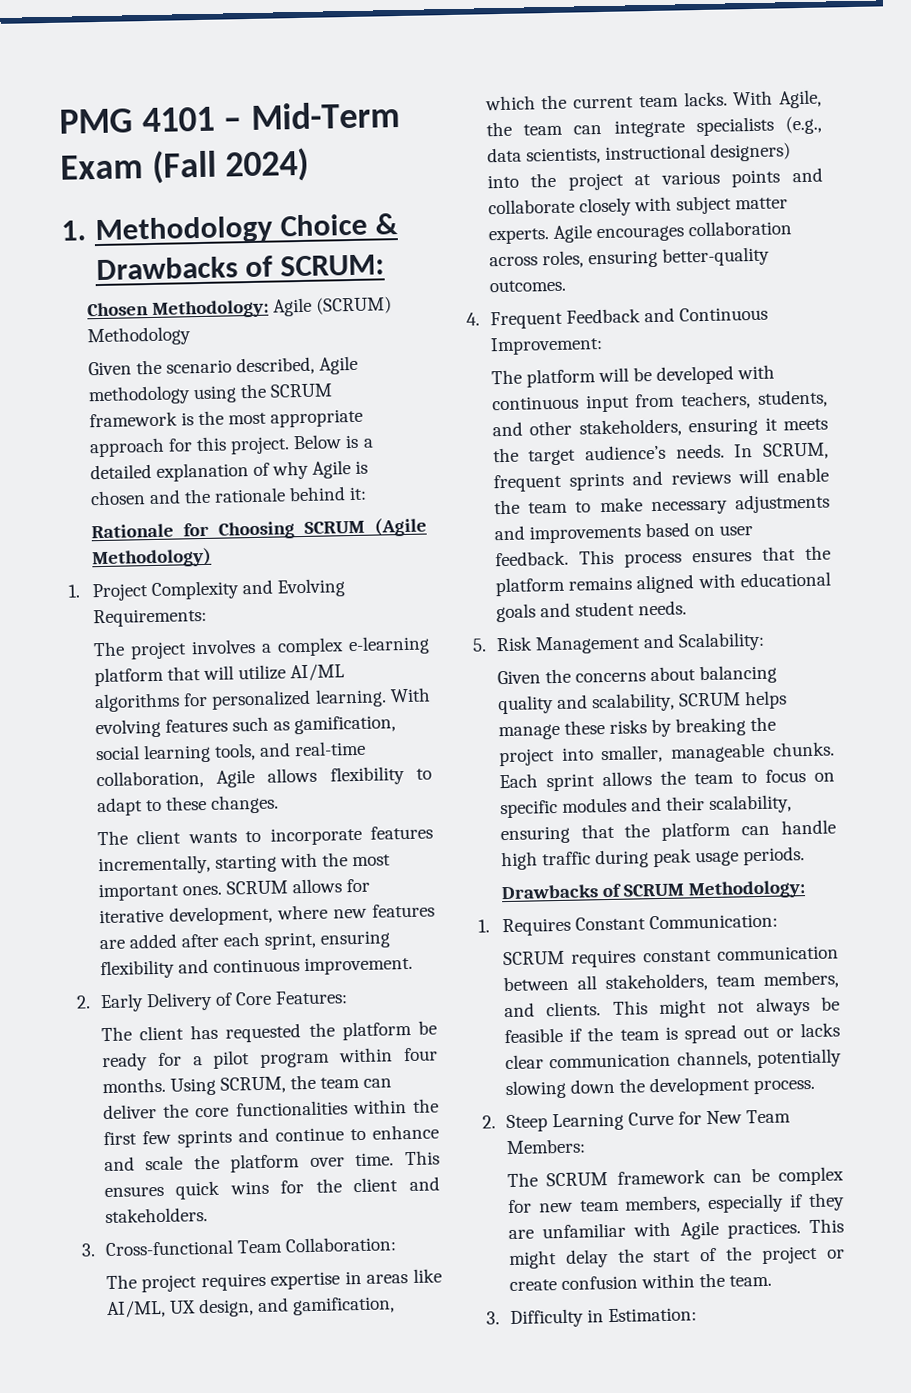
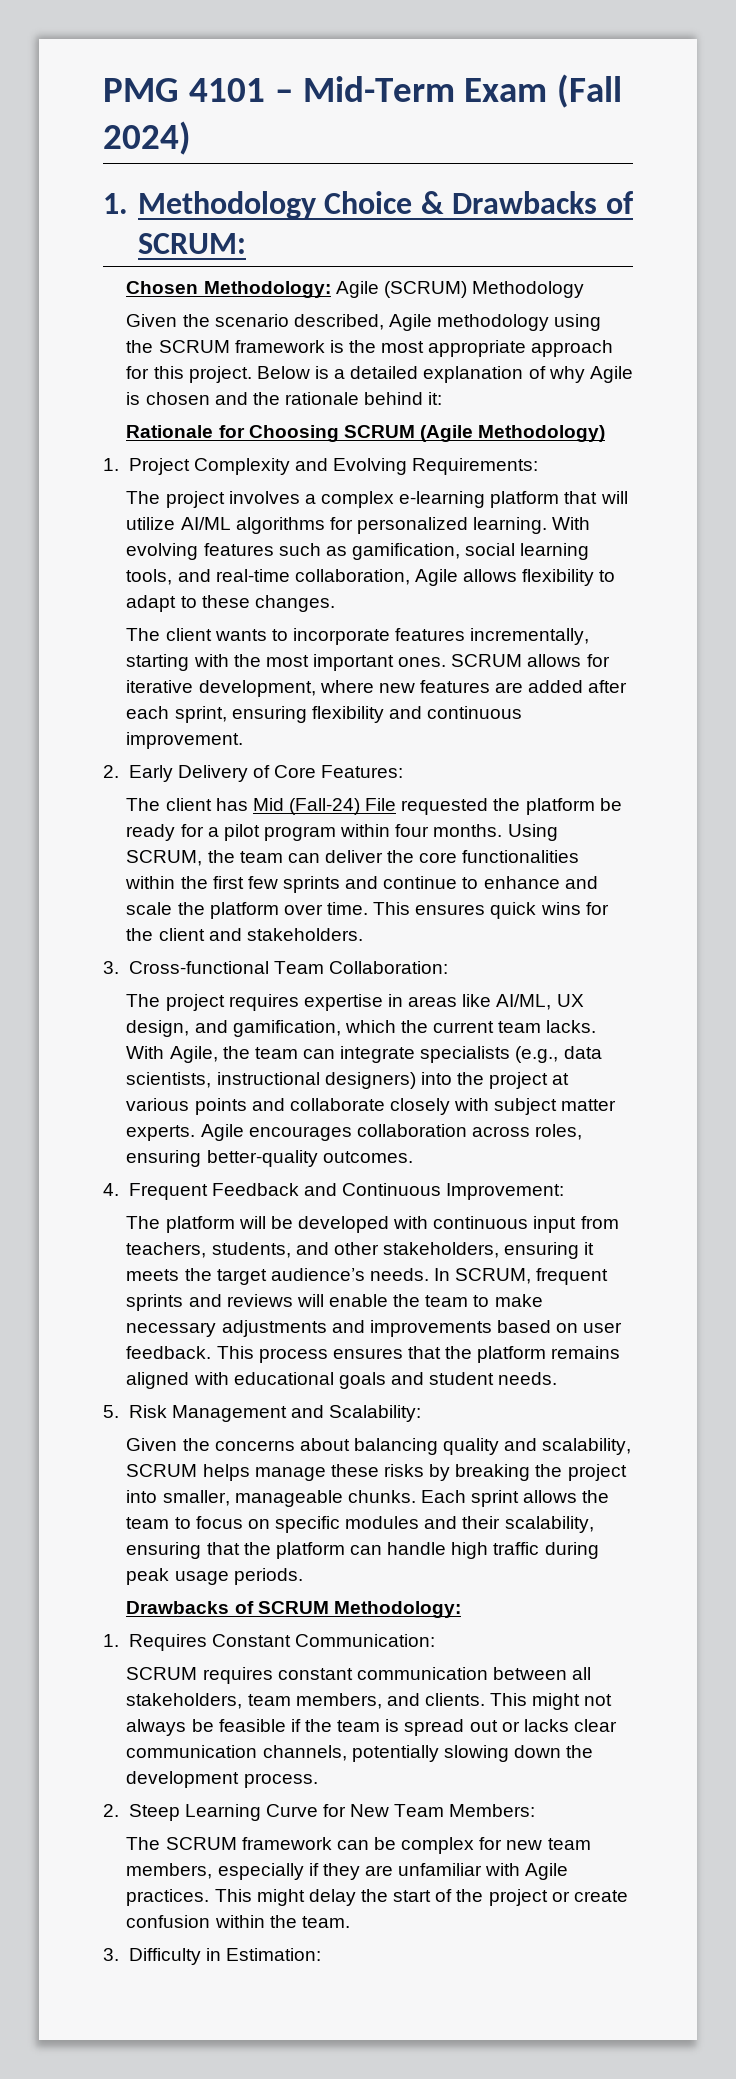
- The client has requested the platform be ready for a pilot program within four months.
+ The client has Mid (Fall-24) File requested the platform be ready for a pilot program within four months.

